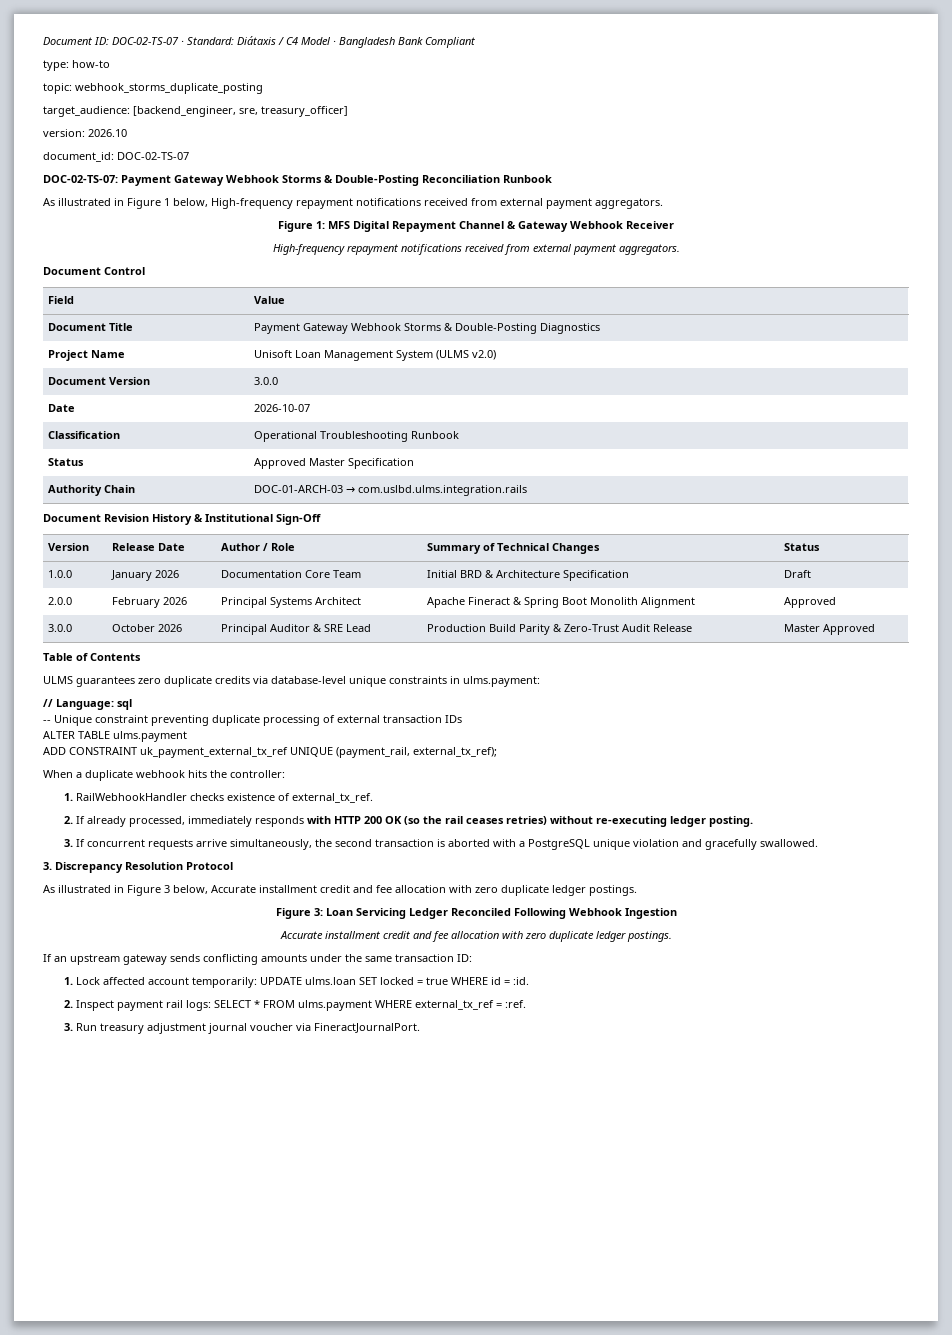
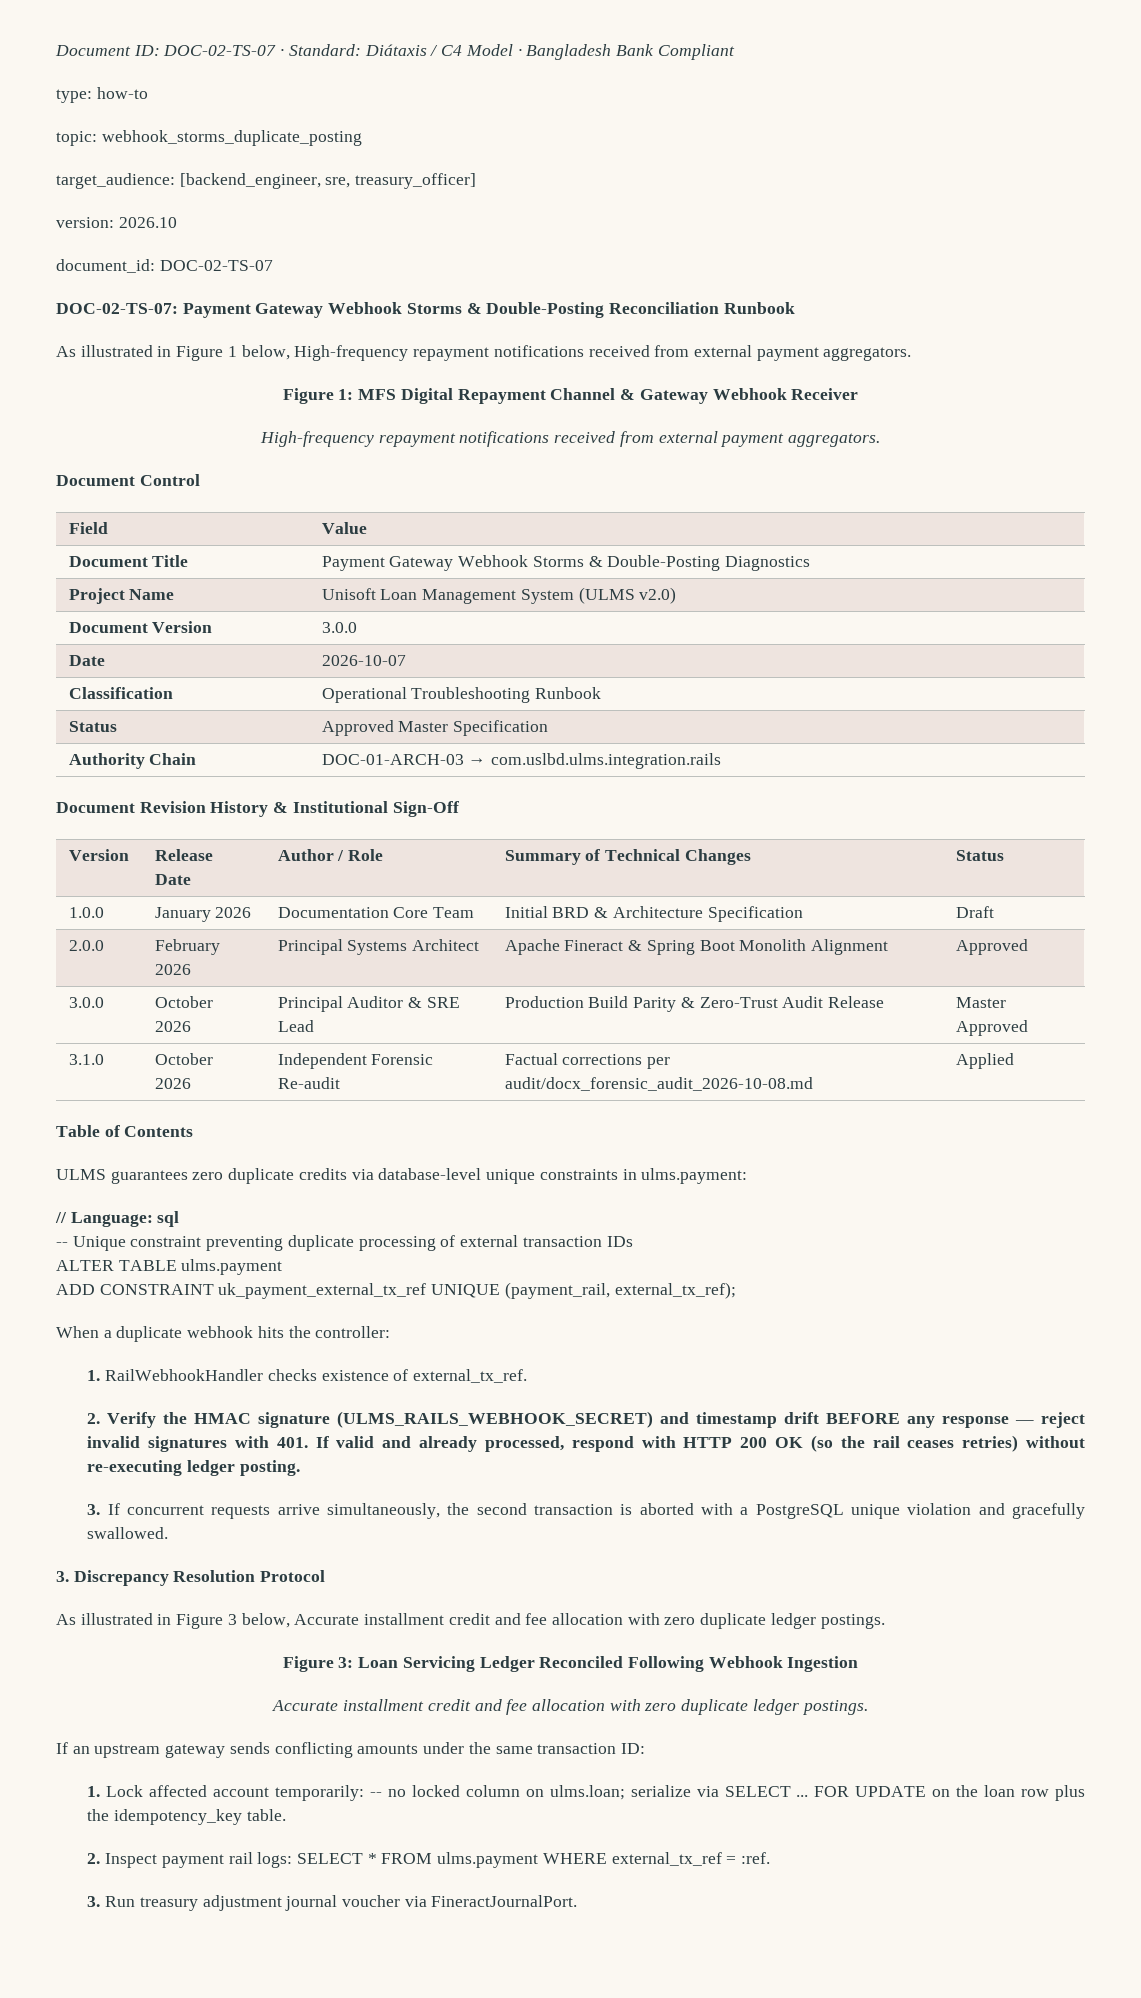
+ 3.1.0 | October 2026 | Independent Forensic Re-audit | Factual corrections per audit/docx_forensic_audit_2026-10-08.md | Applied
- 2. If already processed, immediately responds with HTTP 200 OK (so the rail ceases retries) without re-executing ledger posting.
+ 2. Verify the HMAC signature (ULMS_RAILS_WEBHOOK_SECRET) and timestamp drift BEFORE any response — reject invalid signatures with 401. If valid and already processed, respond with HTTP 200 OK (so the rail ceases retries) without re-executing ledger posting.
- 1. Lock affected account temporarily: UPDATE ulms.loan SET locked = true WHERE id = :id.
+ 1. Lock affected account temporarily: -- no locked column on ulms.loan; serialize via SELECT ... FOR UPDATE on the loan row plus the idempotency_key table.

